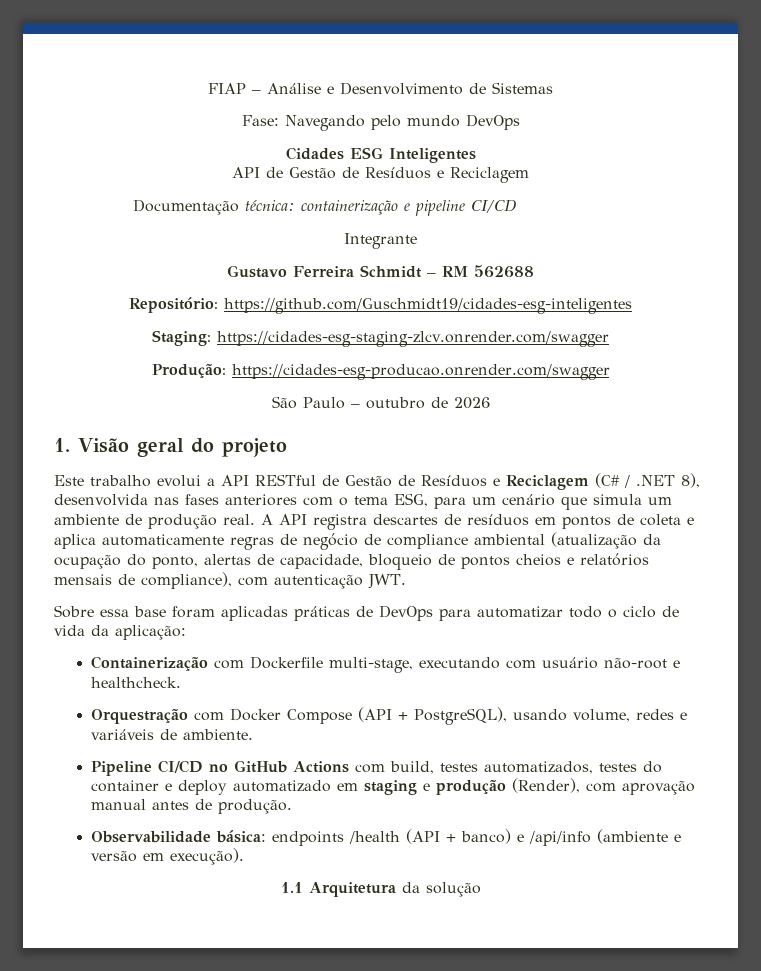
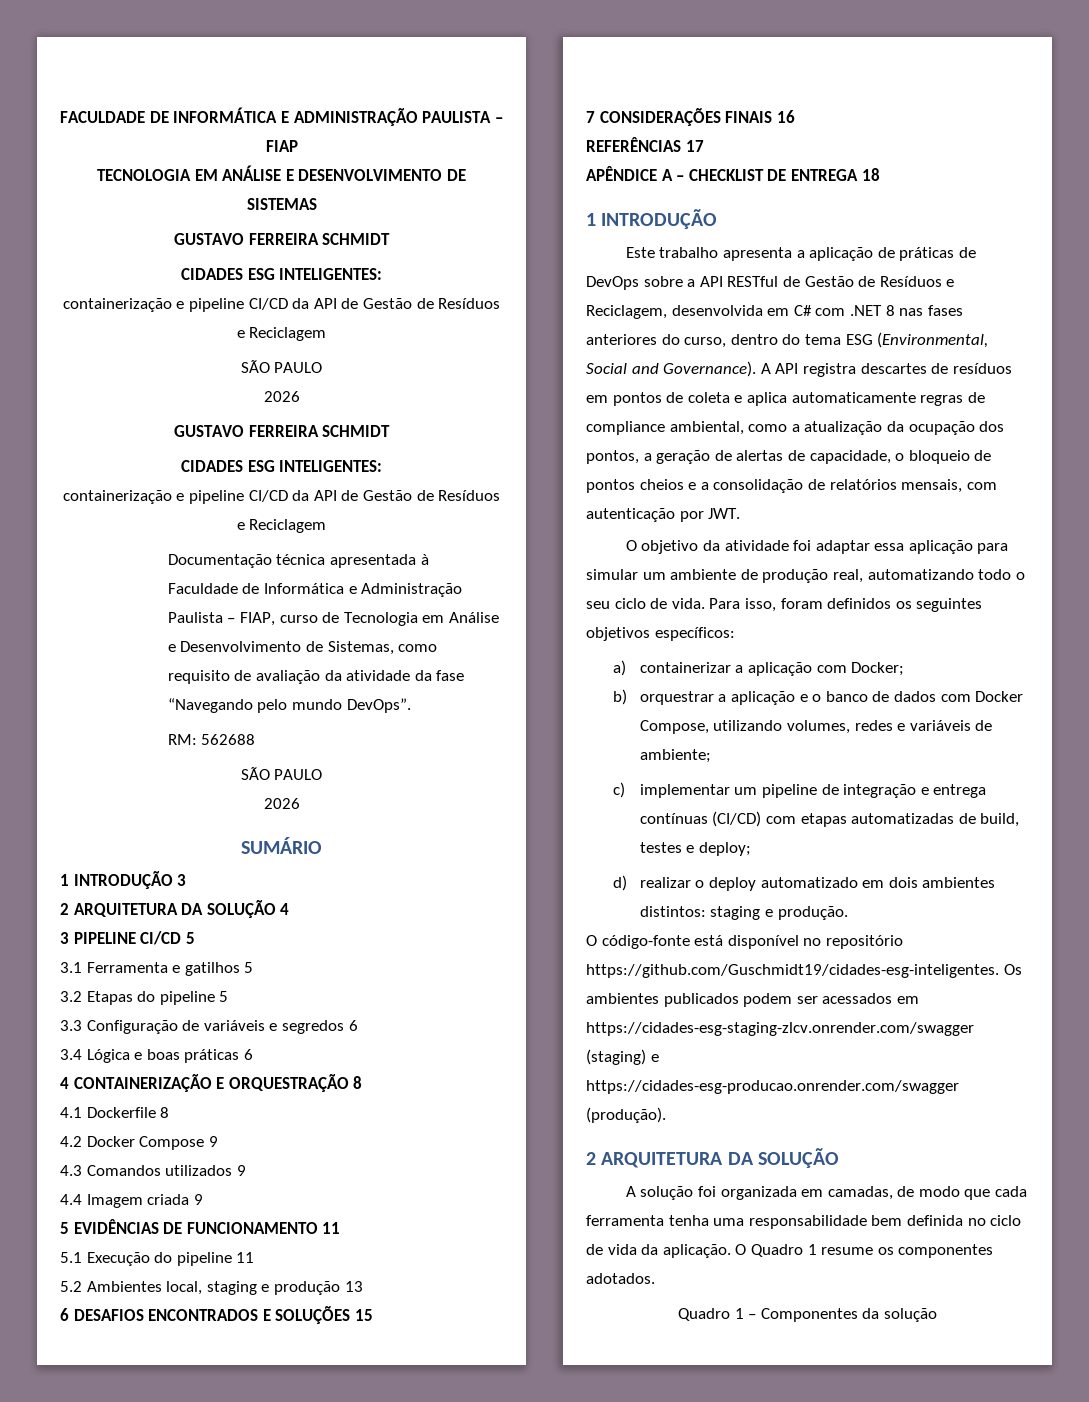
- FIAP – Análise e Desenvolvimento de Sistemas
- Fase: Navegando pelo mundo DevOps
- Cidades ESG Inteligentes
- API de Gestão de Resíduos e Reciclagem
+ FACULDADE DE INFORMÁTICA E ADMINISTRAÇÃO PAULISTA – FIAP
+ TECNOLOGIA EM ANÁLISE E DESENVOLVIMENTO DE SISTEMAS
+ GUSTAVO FERREIRA SCHMIDT
+ CIDADES ESG INTELIGENTES:
+ containerização e pipeline CI/CD da API de Gestão de Resíduos e Reciclagem
+ SÃO PAULO
+ 2026
+ GUSTAVO FERREIRA SCHMIDT
+ CIDADES ESG INTELIGENTES:
+ containerização e pipeline CI/CD da API de Gestão de Resíduos e Reciclagem
- Documentação técnica: containerização e pipeline CI/CD
- Integrante
- Gustavo Ferreira Schmidt – RM 562688
- Repositório: https://github.com/Guschmidt19/cidades-esg-inteligentes
- Staging: https://cidades-esg-staging-zlcv.onrender.com/swagger
- Produção: https://cidades-esg-producao.onrender.com/swagger
- São Paulo – outubro de 2026
- 1. Visão geral do projeto
- Este trabalho evolui a API RESTful de Gestão de Resíduos e Reciclagem (C# / .NET 8), desenvolvida nas fases anteriores com o tema ESG, para um cenário que simula um ambiente de produção real.
+ Documentação técnica apresentada à Faculdade de Informática e Administração Paulista – FIAP, curso de Tecnologia em Análise e Desenvolvimento de Sistemas, como requisito de avaliação da atividade da fase “Navegando pelo mundo DevOps”.
+ RM: 562688
+ SÃO PAULO
+ 2026
+ SUMÁRIO
+ 1 INTRODUÇÃO 3
+ 2 ARQUITETURA DA SOLUÇÃO 4
+ 3 PIPELINE CI/CD 5
+ 3.1 Ferramenta e gatilhos 5
+ 3.2 Etapas do pipeline 5
+ 3.3 Configuração de variáveis e segredos 6
+ 3.4 Lógica e boas práticas 6
+ 4 CONTAINERIZAÇÃO E ORQUESTRAÇÃO 8
+ 4.1 Dockerfile 8
+ 4.2 Docker Compose 9
+ 4.3 Comandos utilizados 9
+ 4.4 Imagem criada 9
+ 5 EVIDÊNCIAS DE FUNCIONAMENTO 11
+ 5.1 Execução do pipeline 11
+ 5.2 Ambientes local, staging e produção 13
+ 6 DESAFIOS ENCONTRADOS E SOLUÇÕES 15
+ 7 CONSIDERAÇÕES FINAIS 16
+ REFERÊNCIAS 17
+ APÊNDICE A – CHECKLIST DE ENTREGA 18
+ 1 INTRODUÇÃO
+ Este trabalho apresenta a aplicação de práticas de DevOps sobre a API RESTful de Gestão de Resíduos e Reciclagem, desenvolvida em C# com .NET 8 nas fases anteriores do curso, dentro do tema ESG (Environmental, Social and Governance).
- A API registra descartes de resíduos em pontos de coleta e aplica automaticamente regras de negócio de compliance ambiental (atualização da ocupação do ponto, alertas de capacidade, bloqueio de pontos cheios e relatórios mensais de compliance), com autenticação JWT.
+ A API registra descartes de resíduos em pontos de coleta e aplica automaticamente regras de compliance ambiental, como a atualização da ocupação dos pontos, a geração de alertas de capacidade, o bloqueio de pontos cheios e a consolidação de relatórios mensais, com autenticação por JWT.
- Sobre essa base foram aplicadas práticas de DevOps para automatizar todo o ciclo de vida da aplicação:
- Containerização com Dockerfile multi-stage, executando com usuário não-root e healthcheck.
- Orquestração com Docker Compose (API + PostgreSQL), usando volume, redes e variáveis de ambiente.
- Pipeline CI/CD no GitHub Actions com build, testes automatizados, testes do container e deploy automatizado em staging e produção (Render), com aprovação manual antes de produção.
- Observabilidade básica: endpoints /health (API + banco) e /api/info (ambiente e versão em execução).
- 1.1 Arquitetura da solução
+ O objetivo da atividade foi adaptar essa aplicação para simular um ambiente de produção real, automatizando todo o seu ciclo de vida. Para isso, foram definidos os seguintes objetivos específicos:
+ a) containerizar a aplicação com Docker;
+ b) orquestrar a aplicação e o banco de dados com Docker Compose, utilizando volumes, redes e variáveis de ambiente;
+ c) implementar um pipeline de integração e entrega contínuas (CI/CD) com etapas automatizadas de build, testes e deploy;
+ d) realizar o deploy automatizado em dois ambientes distintos: staging e produção.
+ O código-fonte está disponível no repositório https://github.com/Guschmidt19/cidades-esg-inteligentes. Os ambientes publicados podem ser acessados em https://cidades-esg-staging-zlcv.onrender.com/swagger (staging) e https://cidades-esg-producao.onrender.com/swagger (produção).
+ 2 ARQUITETURA DA SOLUÇÃO
+ A solução foi organizada em camadas, de modo que cada ferramenta tenha uma responsabilidade bem definida no ciclo de vida da aplicação. O Quadro 1 resume os componentes adotados.
+ Quadro 1 – Componentes da solução

